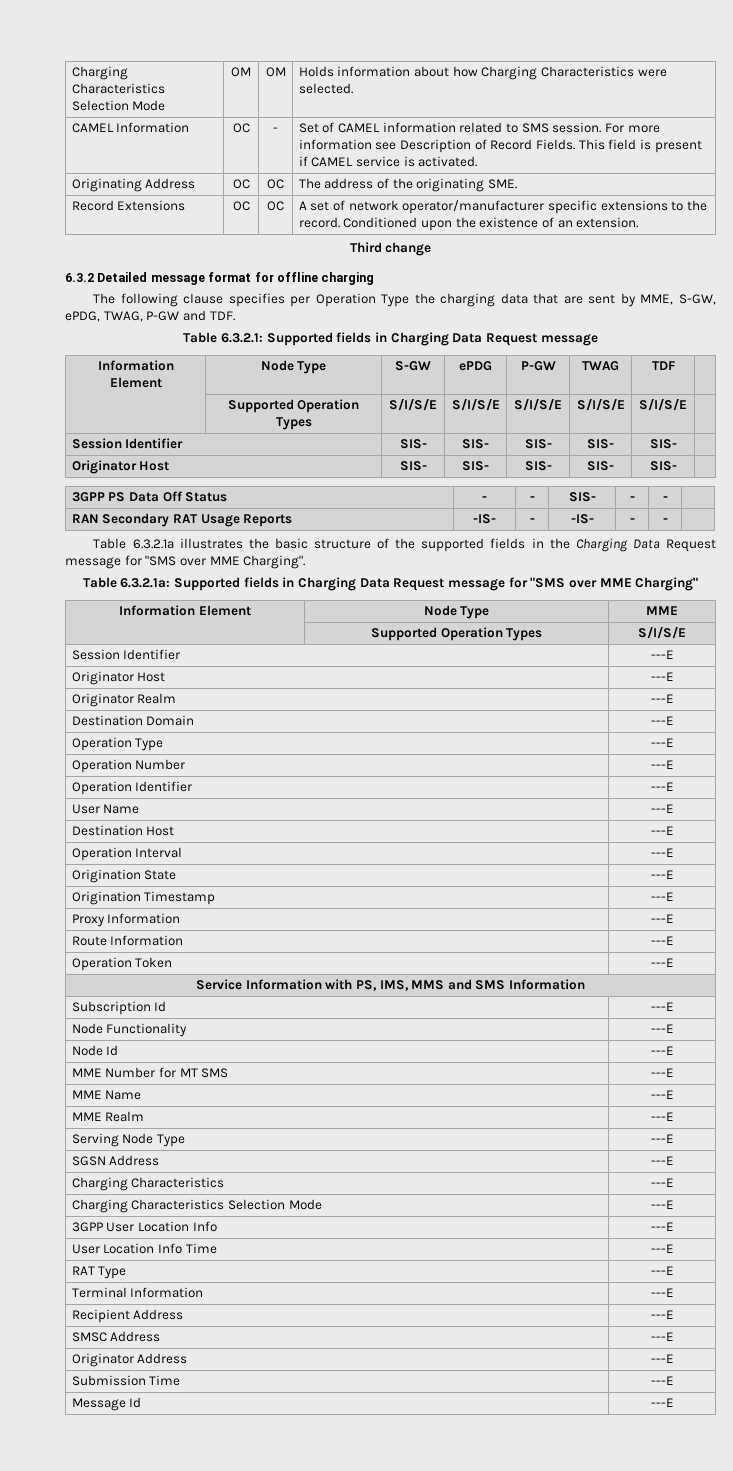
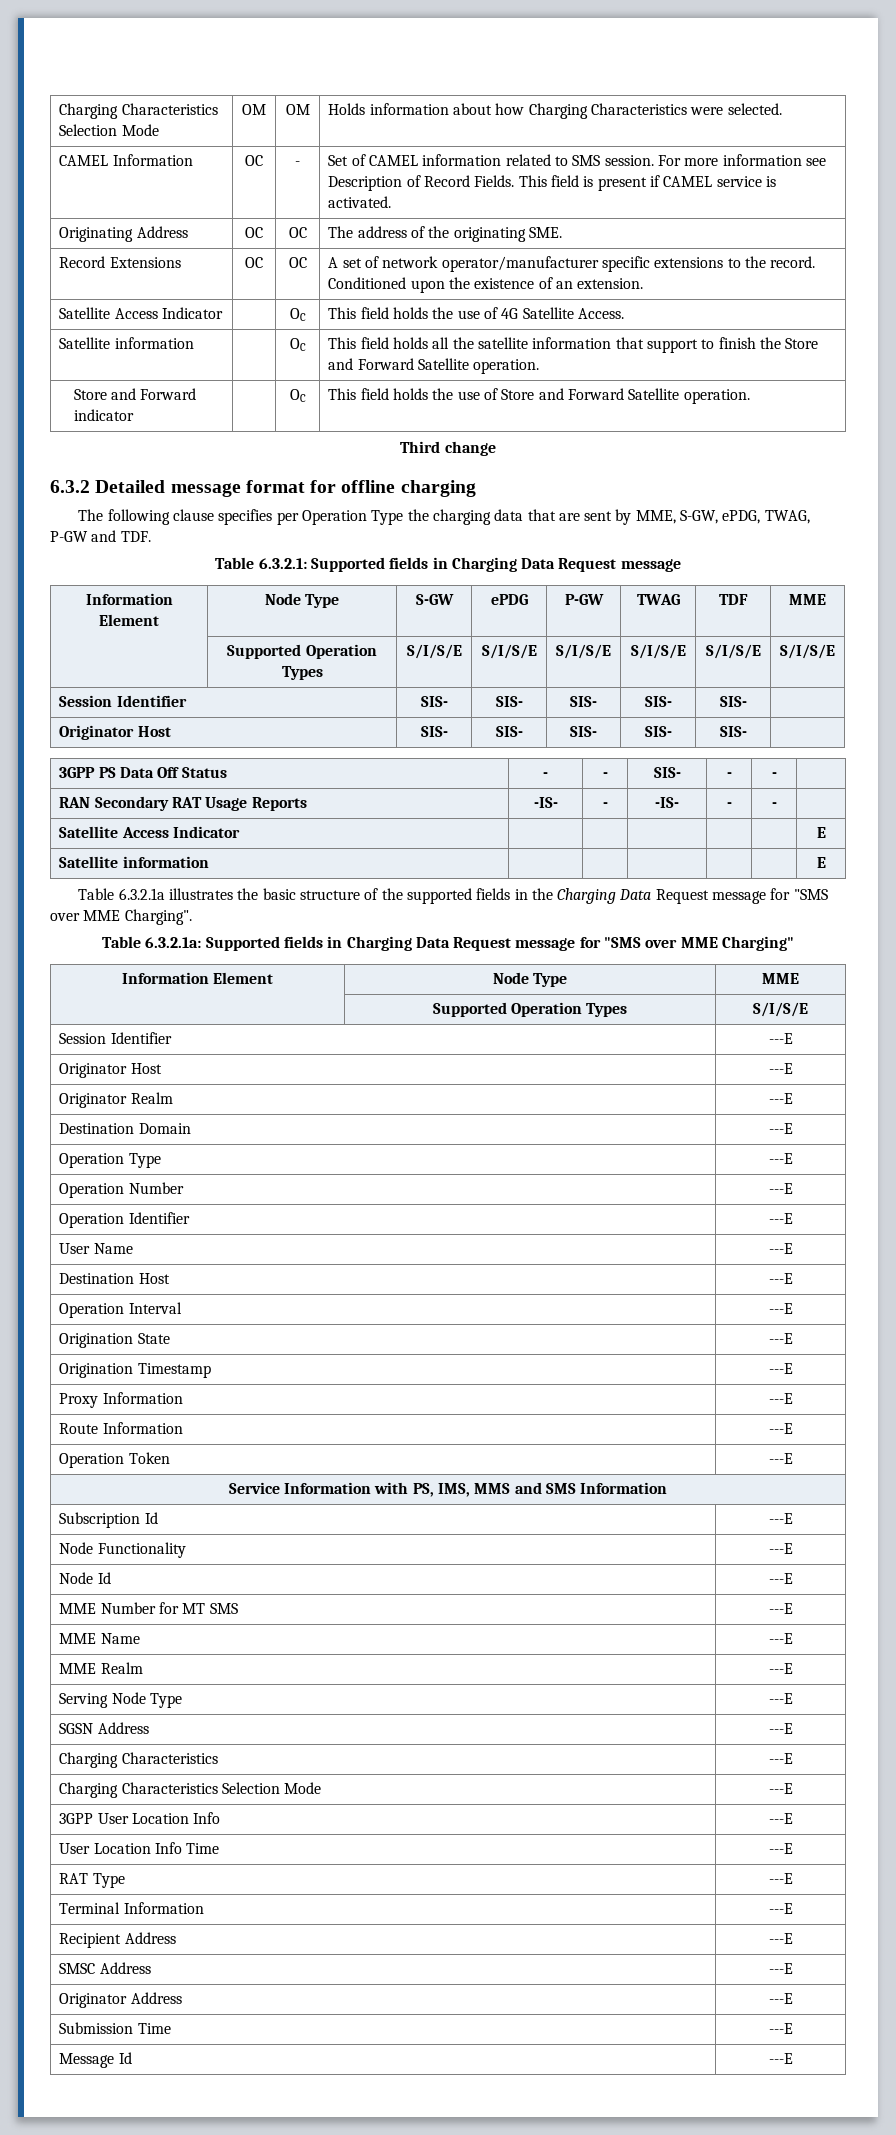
+ Satellite Access Indicator | | OC | This field holds the use of 4G Satellite Access.
+ Satellite information | | OC | This field holds all the satellite information that support to finish the Store and Forward Satellite operation.
+ Store and Forward indicator | | OC | This field holds the use of Store and Forward Satellite operation.
- Information Element | Node Type | S-GW | ePDG | P-GW | TWAG | TDF |
+ Information Element | Node Type | S-GW | ePDG | P-GW | TWAG | TDF | MME
- | Supported Operation Types | S/I/S/E | S/I/S/E | S/I/S/E | S/I/S/E | S/I/S/E |
+ | Supported Operation Types | S/I/S/E | S/I/S/E | S/I/S/E | S/I/S/E | S/I/S/E | S/I/S/E
+ Satellite Access Indicator | | | | | | E
+ Satellite information | | | | | | E

